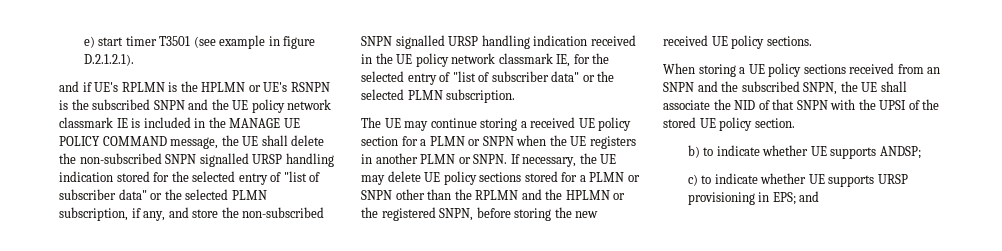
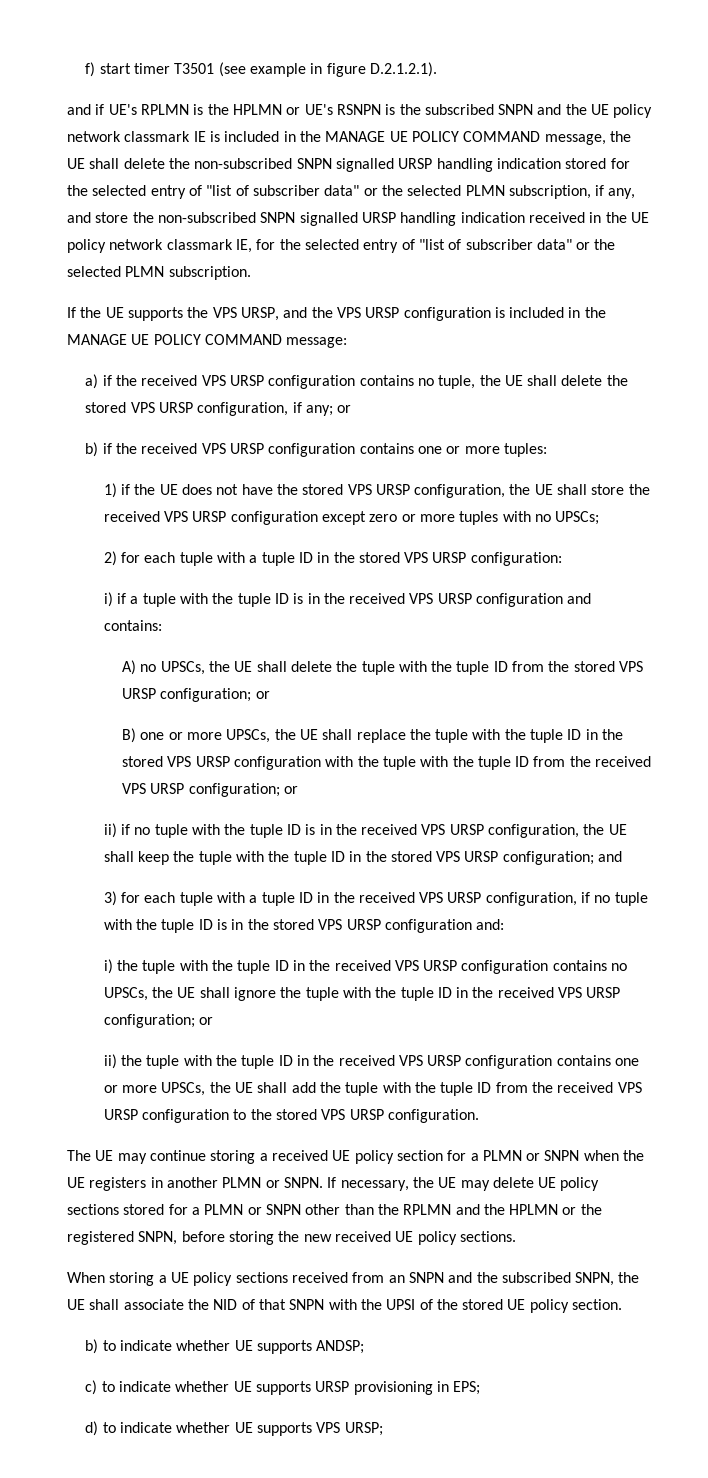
- e) start timer T3501 (see example in figure D.2.1.2.1).
+ f) start timer T3501 (see example in figure D.2.1.2.1).
+ If the UE supports the VPS URSP, and the VPS URSP configuration is included in the MANAGE UE POLICY COMMAND message:
+ a) if the received VPS URSP configuration contains no tuple, the UE shall delete the stored VPS URSP configuration, if any; or
+ b) if the received VPS URSP configuration contains one or more tuples:
+ 1) if the UE does not have the stored VPS URSP configuration, the UE shall store the received VPS URSP configuration except zero or more tuples with no UPSCs;
+ 2) for each tuple with a tuple ID in the stored VPS URSP configuration:
+ i) if a tuple with the tuple ID is in the received VPS URSP configuration and contains:
+ A) no UPSCs, the UE shall delete the tuple with the tuple ID from the stored VPS URSP configuration; or
+ B) one or more UPSCs, the UE shall replace the tuple with the tuple ID in the stored VPS URSP configuration with the tuple with the tuple ID from the received VPS URSP configuration; or
+ ii) if no tuple with the tuple ID is in the received VPS URSP configuration, the UE shall keep the tuple with the tuple ID in the stored VPS URSP configuration; and
+ 3) for each tuple with a tuple ID in the received VPS URSP configuration, if no tuple with the tuple ID is in the stored VPS URSP configuration and:
+ i) the tuple with the tuple ID in the received VPS URSP configuration contains no UPSCs, the UE shall ignore the tuple with the tuple ID in the received VPS URSP configuration; or
+ ii) the tuple with the tuple ID in the received VPS URSP configuration contains one or more UPSCs, the UE shall add the tuple with the tuple ID from the received VPS URSP configuration to the stored VPS URSP configuration.
- c) to indicate whether UE supports URSP provisioning in EPS; and
+ c) to indicate whether UE supports URSP provisioning in EPS;
+ d) to indicate whether UE supports VPS URSP;

